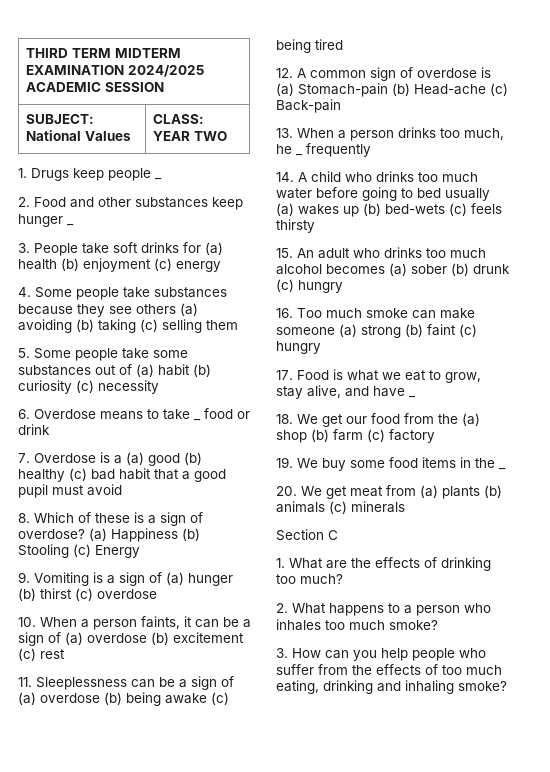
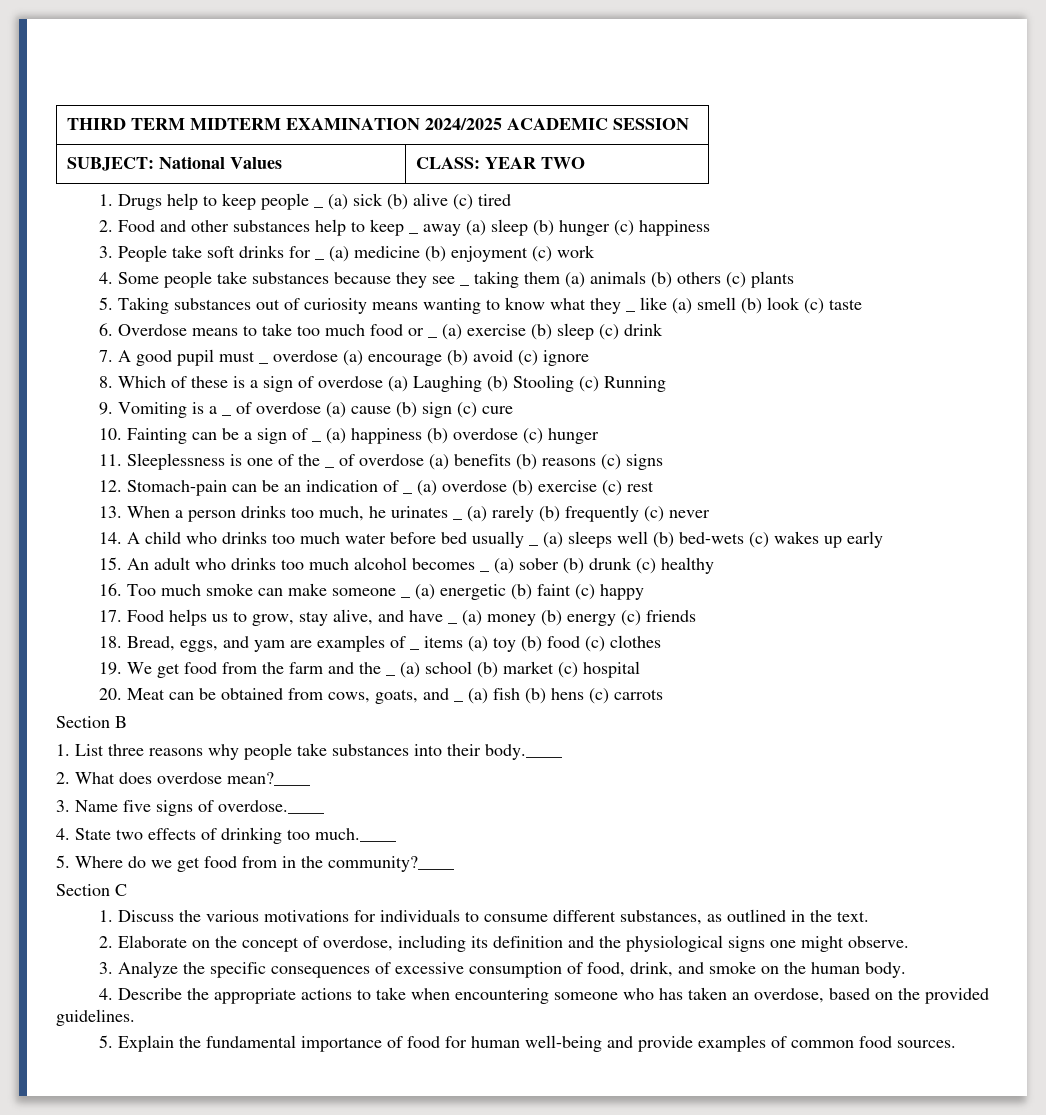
- 1. Drugs keep people _
+ 1. Drugs help to keep people _ (a) sick (b) alive (c) tired
- 2. Food and other substances keep hunger _
+ 2. Food and other substances help to keep _ away (a) sleep (b) hunger (c) happiness
- 3. People take soft drinks for (a) health (b) enjoyment (c) energy
+ 3. People take soft drinks for _ (a) medicine (b) enjoyment (c) work
- 4. Some people take substances because they see others (a) avoiding (b) taking (c) selling them
- 5. Some people take some substances out of (a) habit (b) curiosity (c) necessity
+ 4. Some people take substances because they see _ taking them (a) animals (b) others (c) plants
+ 5. Taking substances out of curiosity means wanting to know what they _ like (a) smell (b) look (c) taste
- 6. Overdose means to take _ food or drink
- 7. Overdose is a (a) good (b) healthy (c) bad habit that a good pupil must avoid
+ 6. Overdose means to take too much food or _ (a) exercise (b) sleep (c) drink
+ 7. A good pupil must _ overdose (a) encourage (b) avoid (c) ignore
- 8. Which of these is a sign of overdose? (a) Happiness (b) Stooling (c) Energy
+ 8. Which of these is a sign of overdose (a) Laughing (b) Stooling (c) Running
- 9. Vomiting is a sign of (a) hunger (b) thirst (c) overdose
- 10. When a person faints, it can be a sign of (a) overdose (b) excitement (c) rest
+ 9. Vomiting is a _ of overdose (a) cause (b) sign (c) cure
+ 10. Fainting can be a sign of _ (a) happiness (b) overdose (c) hunger
+ 11. Sleeplessness is one of the _ of overdose (a) benefits (b) reasons (c) signs
+ 12. Stomach-pain can be an indication of _ (a) overdose (b) exercise (c) rest
- 11. Sleeplessness can be a sign of (a) overdose (b) being awake (c) being tired
- 12. A common sign of overdose is (a) Stomach-pain (b) Head-ache (c) Back-pain
- 13. When a person drinks too much, he _ frequently
+ 13. When a person drinks too much, he urinates _ (a) rarely (b) frequently (c) never
- 14. A child who drinks too much water before going to bed usually (a) wakes up (b) bed-wets (c) feels thirsty
+ 14. A child who drinks too much water before bed usually _ (a) sleeps well (b) bed-wets (c) wakes up early
- 15. An adult who drinks too much alcohol becomes (a) sober (b) drunk (c) hungry
+ 15. An adult who drinks too much alcohol becomes _ (a) sober (b) drunk (c) healthy
- 16. Too much smoke can make someone (a) strong (b) faint (c) hungry
+ 16. Too much smoke can make someone _ (a) energetic (b) faint (c) happy
- 17. Food is what we eat to grow, stay alive, and have _
- 18. We get our food from the (a) shop (b) farm (c) factory
- 19. We buy some food items in the _
- 20. We get meat from (a) plants (b) animals (c) minerals
+ 17. Food helps us to grow, stay alive, and have _ (a) money (b) energy (c) friends
+ 18. Bread, eggs, and yam are examples of _ items (a) toy (b) food (c) clothes
+ 19. We get food from the farm and the _ (a) school (b) market (c) hospital
+ 20. Meat can be obtained from cows, goats, and _ (a) fish (b) hens (c) carrots
+ Section B
+ 1. List three reasons why people take substances into their body.____
+ 2. What does overdose mean?____
+ 3. Name five signs of overdose.____
+ 4. State two effects of drinking too much.____
+ 5. Where do we get food from in the community?____
  Section C
- 1. What are the effects of drinking too much?
- 2. What happens to a person who inhales too much smoke?
- 3. How can you help people who suffer from the effects of too much eating, drinking and inhaling smoke?
+ 1. Discuss the various motivations for individuals to consume different substances, as outlined in the text.
+ 2. Elaborate on the concept of overdose, including its definition and the physiological signs one might observe.
+ 3. Analyze the specific consequences of excessive consumption of food, drink, and smoke on the human body.
+ 4. Describe the appropriate actions to take when encountering someone who has taken an overdose, based on the provided guidelines.
+ 5. Explain the fundamental importance of food for human well-being and provide examples of common food sources.

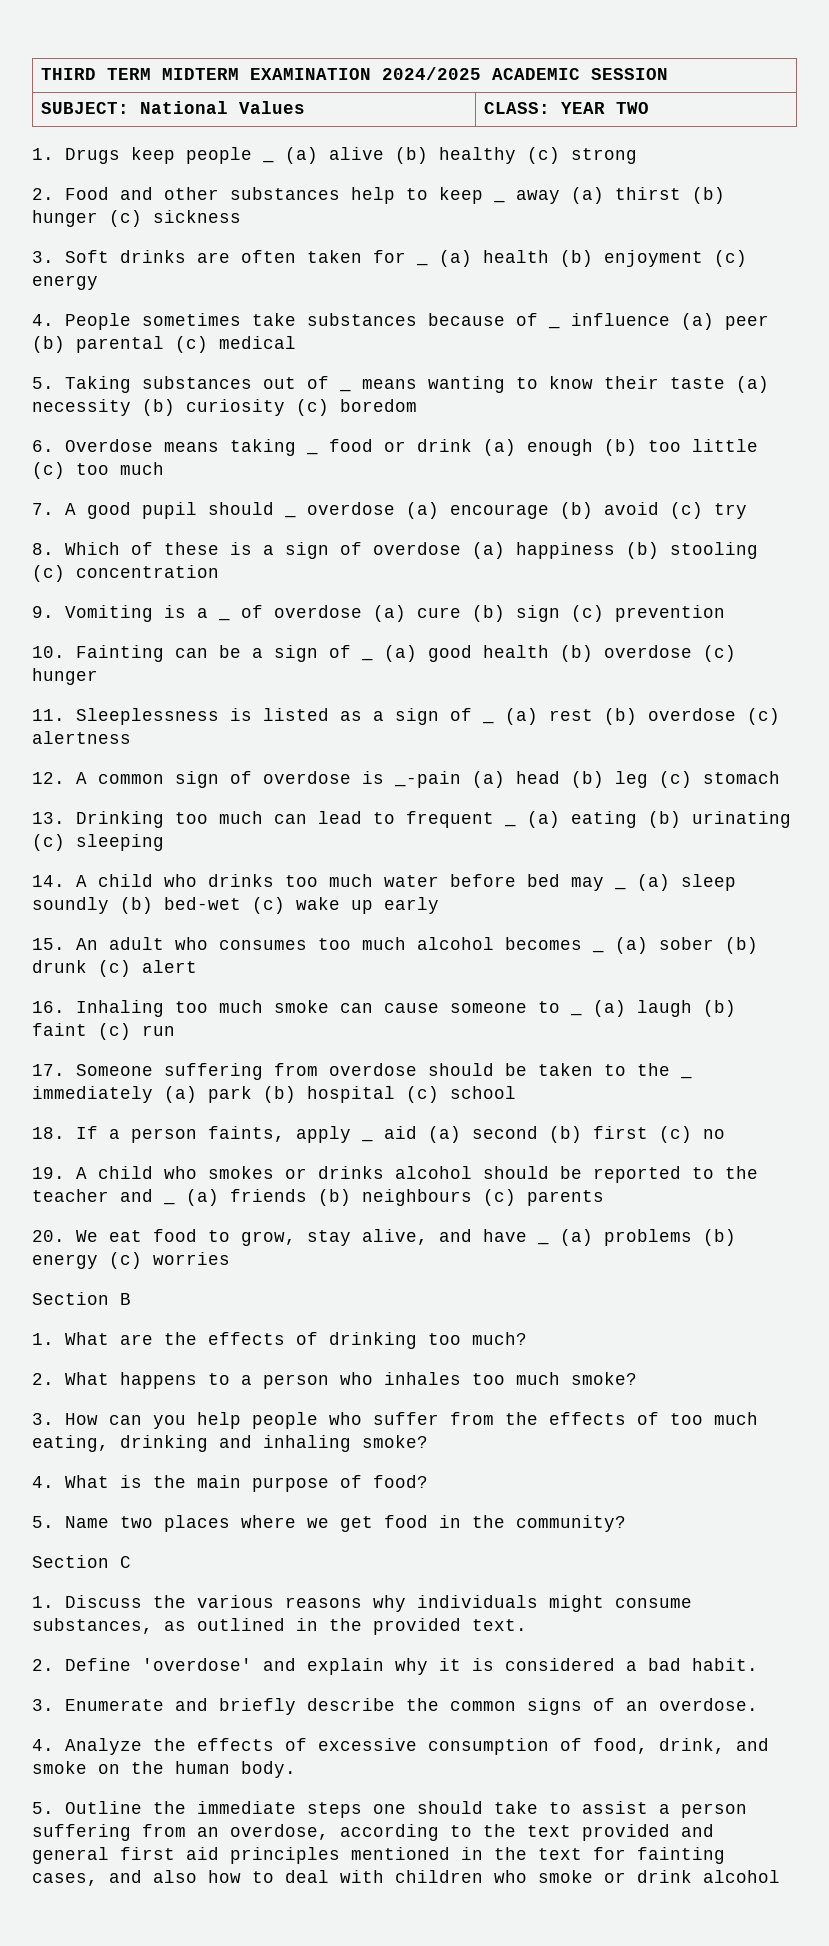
- 1. Drugs help to keep people _ (a) sick (b) alive (c) tired
+ 1. Drugs keep people _ (a) alive (b) healthy (c) strong
- 2. Food and other substances help to keep _ away (a) sleep (b) hunger (c) happiness
- 3. People take soft drinks for _ (a) medicine (b) enjoyment (c) work
- 4. Some people take substances because they see _ taking them (a) animals (b) others (c) plants
+ 2. Food and other substances help to keep _ away (a) thirst (b) hunger (c) sickness
+ 3. Soft drinks are often taken for _ (a) health (b) enjoyment (c) energy
+ 4. People sometimes take substances because of _ influence (a) peer (b) parental (c) medical
- 5. Taking substances out of curiosity means wanting to know what they _ like (a) smell (b) look (c) taste
- 6. Overdose means to take too much food or _ (a) exercise (b) sleep (c) drink
+ 5. Taking substances out of _ means wanting to know their taste (a) necessity (b) curiosity (c) boredom
+ 6. Overdose means taking _ food or drink (a) enough (b) too little (c) too much
- 7. A good pupil must _ overdose (a) encourage (b) avoid (c) ignore
+ 7. A good pupil should _ overdose (a) encourage (b) avoid (c) try
- 8. Which of these is a sign of overdose (a) Laughing (b) Stooling (c) Running
+ 8. Which of these is a sign of overdose (a) happiness (b) stooling (c) concentration
- 9. Vomiting is a _ of overdose (a) cause (b) sign (c) cure
+ 9. Vomiting is a _ of overdose (a) cure (b) sign (c) prevention
- 10. Fainting can be a sign of _ (a) happiness (b) overdose (c) hunger
+ 10. Fainting can be a sign of _ (a) good health (b) overdose (c) hunger
- 11. Sleeplessness is one of the _ of overdose (a) benefits (b) reasons (c) signs
- 12. Stomach-pain can be an indication of _ (a) overdose (b) exercise (c) rest
- 13. When a person drinks too much, he urinates _ (a) rarely (b) frequently (c) never
+ 11. Sleeplessness is listed as a sign of _ (a) rest (b) overdose (c) alertness
+ 12. A common sign of overdose is _-pain (a) head (b) leg (c) stomach
+ 13. Drinking too much can lead to frequent _ (a) eating (b) urinating (c) sleeping
- 14. A child who drinks too much water before bed usually _ (a) sleeps well (b) bed-wets (c) wakes up early
+ 14. A child who drinks too much water before bed may _ (a) sleep soundly (b) bed-wet (c) wake up early
- 15. An adult who drinks too much alcohol becomes _ (a) sober (b) drunk (c) healthy
+ 15. An adult who consumes too much alcohol becomes _ (a) sober (b) drunk (c) alert
- 16. Too much smoke can make someone _ (a) energetic (b) faint (c) happy
+ 16. Inhaling too much smoke can cause someone to _ (a) laugh (b) faint (c) run
- 17. Food helps us to grow, stay alive, and have _ (a) money (b) energy (c) friends
- 18. Bread, eggs, and yam are examples of _ items (a) toy (b) food (c) clothes
- 19. We get food from the farm and the _ (a) school (b) market (c) hospital
- 20. Meat can be obtained from cows, goats, and _ (a) fish (b) hens (c) carrots
+ 17. Someone suffering from overdose should be taken to the _ immediately (a) park (b) hospital (c) school
+ 18. If a person faints, apply _ aid (a) second (b) first (c) no
+ 19. A child who smokes or drinks alcohol should be reported to the teacher and _ (a) friends (b) neighbours (c) parents
+ 20. We eat food to grow, stay alive, and have _ (a) problems (b) energy (c) worries
  Section B
- 1. List three reasons why people take substances into their body.____
- 2. What does overdose mean?____
- 3. Name five signs of overdose.____
- 4. State two effects of drinking too much.____
- 5. Where do we get food from in the community?____
+ 1. What are the effects of drinking too much?
+ 2. What happens to a person who inhales too much smoke?
+ 3. How can you help people who suffer from the effects of too much eating, drinking and inhaling smoke?
+ 4. What is the main purpose of food?
+ 5. Name two places where we get food in the community?
- 1. Discuss the various motivations for individuals to consume different substances, as outlined in the text.
+ 1. Discuss the various reasons why individuals might consume substances, as outlined in the provided text.
- 2. Elaborate on the concept of overdose, including its definition and the physiological signs one might observe.
- 3. Analyze the specific consequences of excessive consumption of food, drink, and smoke on the human body.
+ 2. Define 'overdose' and explain why it is considered a bad habit.
+ 3. Enumerate and briefly describe the common signs of an overdose.
+ 4. Analyze the effects of excessive consumption of food, drink, and smoke on the human body.
- 4. Describe the appropriate actions to take when encountering someone who has taken an overdose, based on the provided guidelines.
- 5. Explain the fundamental importance of food for human well-being and provide examples of common food sources.
+ 5. Outline the immediate steps one should take to assist a person suffering from an overdose, according to the text provided and general first aid principles mentioned in the text for fainting cases, and also how to deal with children who smoke or drink alcohol

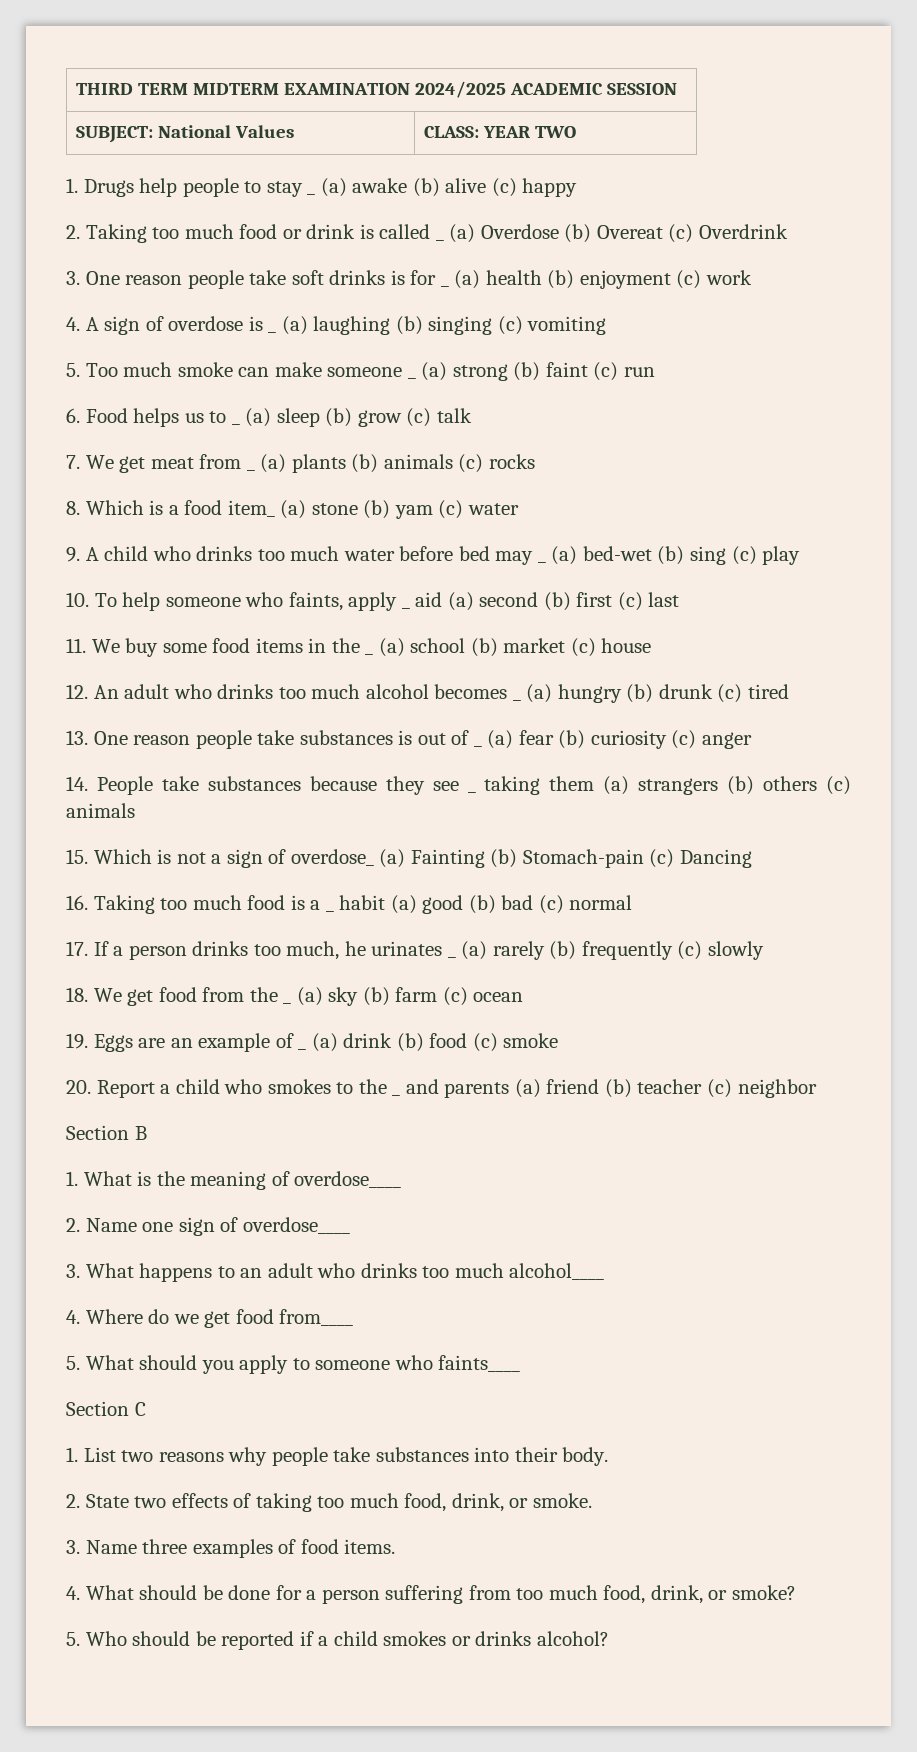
- 1. Drugs keep people _ (a) alive (b) healthy (c) strong
- 2. Food and other substances help to keep _ away (a) thirst (b) hunger (c) sickness
- 3. Soft drinks are often taken for _ (a) health (b) enjoyment (c) energy
- 4. People sometimes take substances because of _ influence (a) peer (b) parental (c) medical
- 5. Taking substances out of _ means wanting to know their taste (a) necessity (b) curiosity (c) boredom
- 6. Overdose means taking _ food or drink (a) enough (b) too little (c) too much
- 7. A good pupil should _ overdose (a) encourage (b) avoid (c) try
- 8. Which of these is a sign of overdose (a) happiness (b) stooling (c) concentration
- 9. Vomiting is a _ of overdose (a) cure (b) sign (c) prevention
- 10. Fainting can be a sign of _ (a) good health (b) overdose (c) hunger
- 11. Sleeplessness is listed as a sign of _ (a) rest (b) overdose (c) alertness
- 12. A common sign of overdose is _-pain (a) head (b) leg (c) stomach
- 13. Drinking too much can lead to frequent _ (a) eating (b) urinating (c) sleeping
- 14. A child who drinks too much water before bed may _ (a) sleep soundly (b) bed-wet (c) wake up early
- 15. An adult who consumes too much alcohol becomes _ (a) sober (b) drunk (c) alert
- 16. Inhaling too much smoke can cause someone to _ (a) laugh (b) faint (c) run
- 17. Someone suffering from overdose should be taken to the _ immediately (a) park (b) hospital (c) school
- 18. If a person faints, apply _ aid (a) second (b) first (c) no
- 19. A child who smokes or drinks alcohol should be reported to the teacher and _ (a) friends (b) neighbours (c) parents
- 20. We eat food to grow, stay alive, and have _ (a) problems (b) energy (c) worries
+ 1. Drugs help people to stay _ (a) awake (b) alive (c) happy
+ 2. Taking too much food or drink is called _ (a) Overdose (b) Overeat (c) Overdrink
+ 3. One reason people take soft drinks is for _ (a) health (b) enjoyment (c) work
+ 4. A sign of overdose is _ (a) laughing (b) singing (c) vomiting
+ 5. Too much smoke can make someone _ (a) strong (b) faint (c) run
+ 6. Food helps us to _ (a) sleep (b) grow (c) talk
+ 7. We get meat from _ (a) plants (b) animals (c) rocks
+ 8. Which is a food item_ (a) stone (b) yam (c) water
+ 9. A child who drinks too much water before bed may _ (a) bed-wet (b) sing (c) play
+ 10. To help someone who faints, apply _ aid (a) second (b) first (c) last
+ 11. We buy some food items in the _ (a) school (b) market (c) house
+ 12. An adult who drinks too much alcohol becomes _ (a) hungry (b) drunk (c) tired
+ 13. One reason people take substances is out of _ (a) fear (b) curiosity (c) anger
+ 14. People take substances because they see _ taking them (a) strangers (b) others (c) animals
+ 15. Which is not a sign of overdose_ (a) Fainting (b) Stomach-pain (c) Dancing
+ 16. Taking too much food is a _ habit (a) good (b) bad (c) normal
+ 17. If a person drinks too much, he urinates _ (a) rarely (b) frequently (c) slowly
+ 18. We get food from the _ (a) sky (b) farm (c) ocean
+ 19. Eggs are an example of _ (a) drink (b) food (c) smoke
+ 20. Report a child who smokes to the _ and parents (a) friend (b) teacher (c) neighbor
  Section B
- 1. What are the effects of drinking too much?
- 2. What happens to a person who inhales too much smoke?
- 3. How can you help people who suffer from the effects of too much eating, drinking and inhaling smoke?
- 4. What is the main purpose of food?
- 5. Name two places where we get food in the community?
+ 1. What is the meaning of overdose____
+ 2. Name one sign of overdose____
+ 3. What happens to an adult who drinks too much alcohol____
+ 4. Where do we get food from____
+ 5. What should you apply to someone who faints____
  Section C
- 1. Discuss the various reasons why individuals might consume substances, as outlined in the provided text.
- 2. Define 'overdose' and explain why it is considered a bad habit.
- 3. Enumerate and briefly describe the common signs of an overdose.
- 4. Analyze the effects of excessive consumption of food, drink, and smoke on the human body.
- 5. Outline the immediate steps one should take to assist a person suffering from an overdose, according to the text provided and general first aid principles mentioned in the text for fainting cases, and also how to deal with children who smoke or drink alcohol
+ 1. List two reasons why people take substances into their body.
+ 2. State two effects of taking too much food, drink, or smoke.
+ 3. Name three examples of food items.
+ 4. What should be done for a person suffering from too much food, drink, or smoke?
+ 5. Who should be reported if a child smokes or drinks alcohol?

